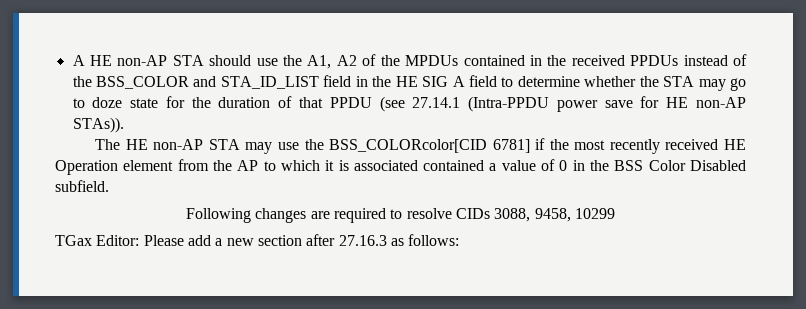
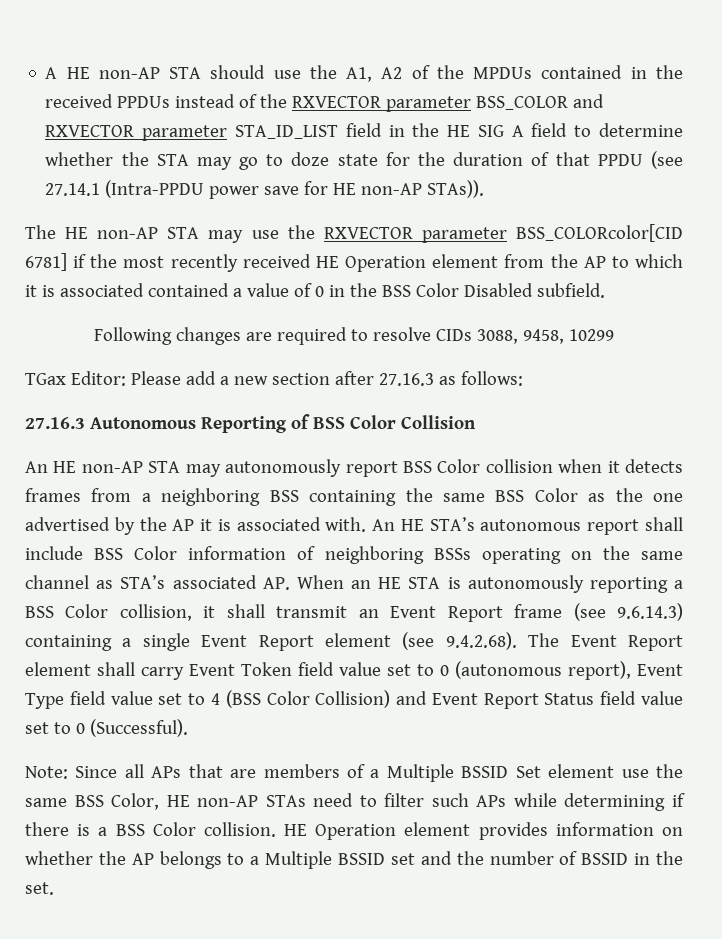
- A HE non-AP STA should use the A1, A2 of the MPDUs contained in the received PPDUs instead of the BSS_COLOR and STA_ID_LIST field in the HE SIG A field to determine whether the STA may go to doze state for the duration of that PPDU (see 27.14.1 (Intra-PPDU power save for HE non-AP STAs)).
+ A HE non-AP STA should use the A1, A2 of the MPDUs contained in the received PPDUs instead of the RXVECTOR parameter BSS_COLOR and RXVECTOR parameter STA_ID_LIST field in the HE SIG A field to determine whether the STA may go to doze state for the duration of that PPDU (see 27.14.1 (Intra-PPDU power save for HE non-AP STAs)).
- The HE non-AP STA may use the BSS_COLORcolor[CID 6781] if the most recently received HE Operation element from the AP to which it is associated contained a value of 0 in the BSS Color Disabled subfield.
+ The HE non-AP STA may use the RXVECTOR parameter BSS_COLORcolor[CID 6781] if the most recently received HE Operation element from the AP to which it is associated contained a value of 0 in the BSS Color Disabled subfield.
+ 27.16.3 Autonomous Reporting of BSS Color Collision
+ An HE non-AP STA may autonomously report BSS Color collision when it detects frames from a neighboring BSS containing the same BSS Color as the one advertised by the AP it is associated with. An HE STA’s autonomous report shall include BSS Color information of neighboring BSSs operating on the same channel as STA’s associated AP. When an HE STA is autonomously reporting a BSS Color collision, it shall transmit an Event Report frame (see 9.6.14.3) containing a single Event Report element (see 9.4.2.68). The Event Report element shall carry Event Token field value set to 0 (autonomous report), Event Type field value set to 4 (BSS Color Collision) and Event Report Status field value set to 0 (Successful).
+ Note: Since all APs that are members of a Multiple BSSID Set element use the same BSS Color, HE non-AP STAs need to filter such APs while determining if there is a BSS Color collision. HE Operation element provides information on whether the AP belongs to a Multiple BSSID set and the number of BSSID in the set.

